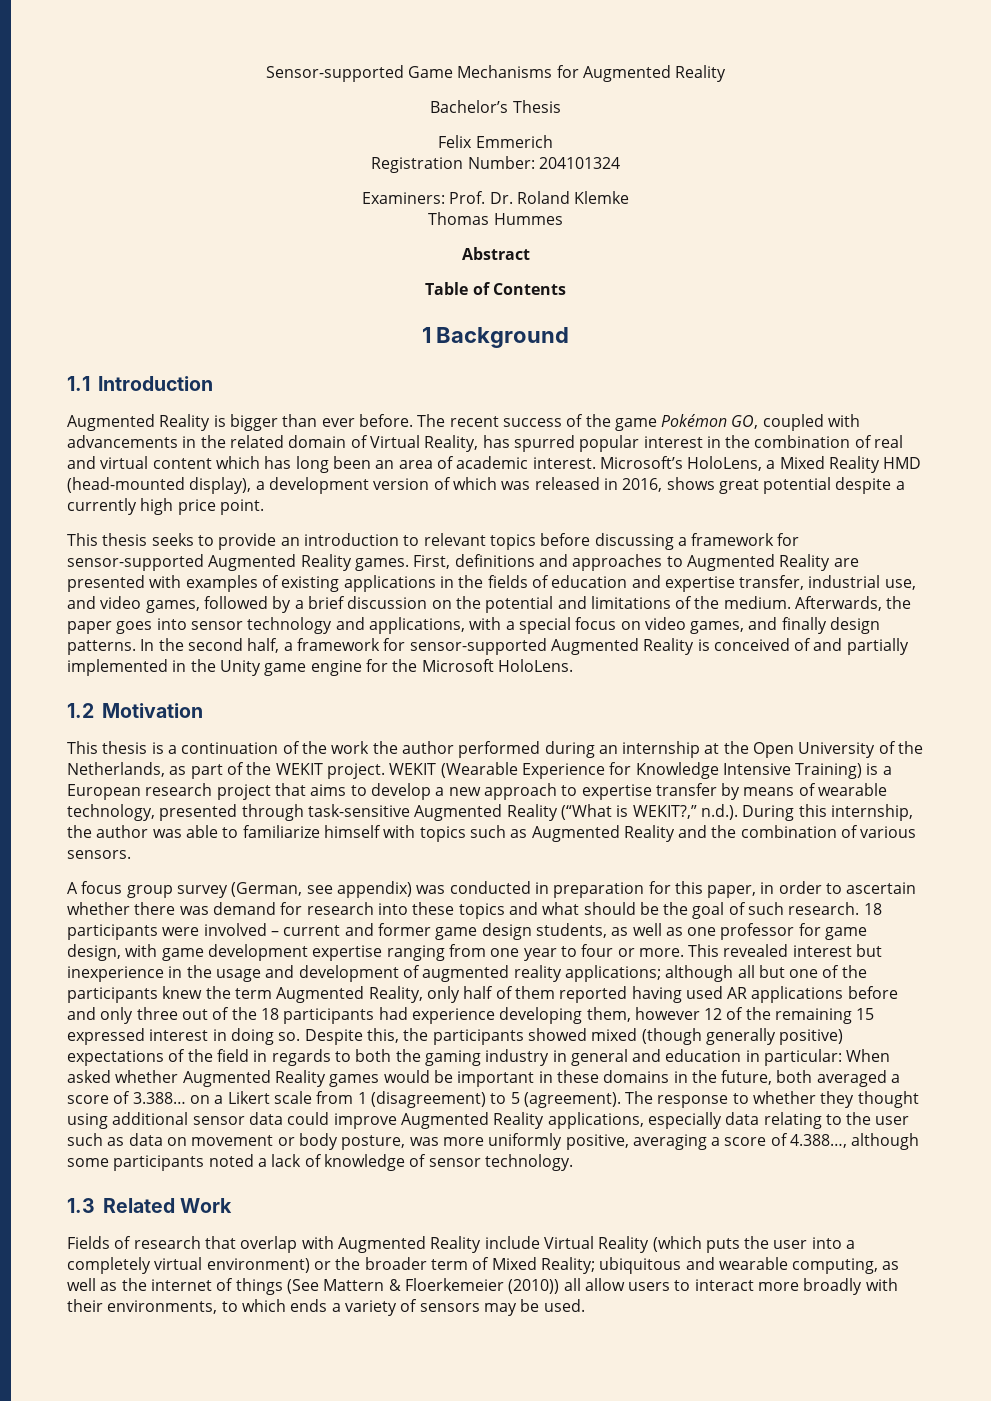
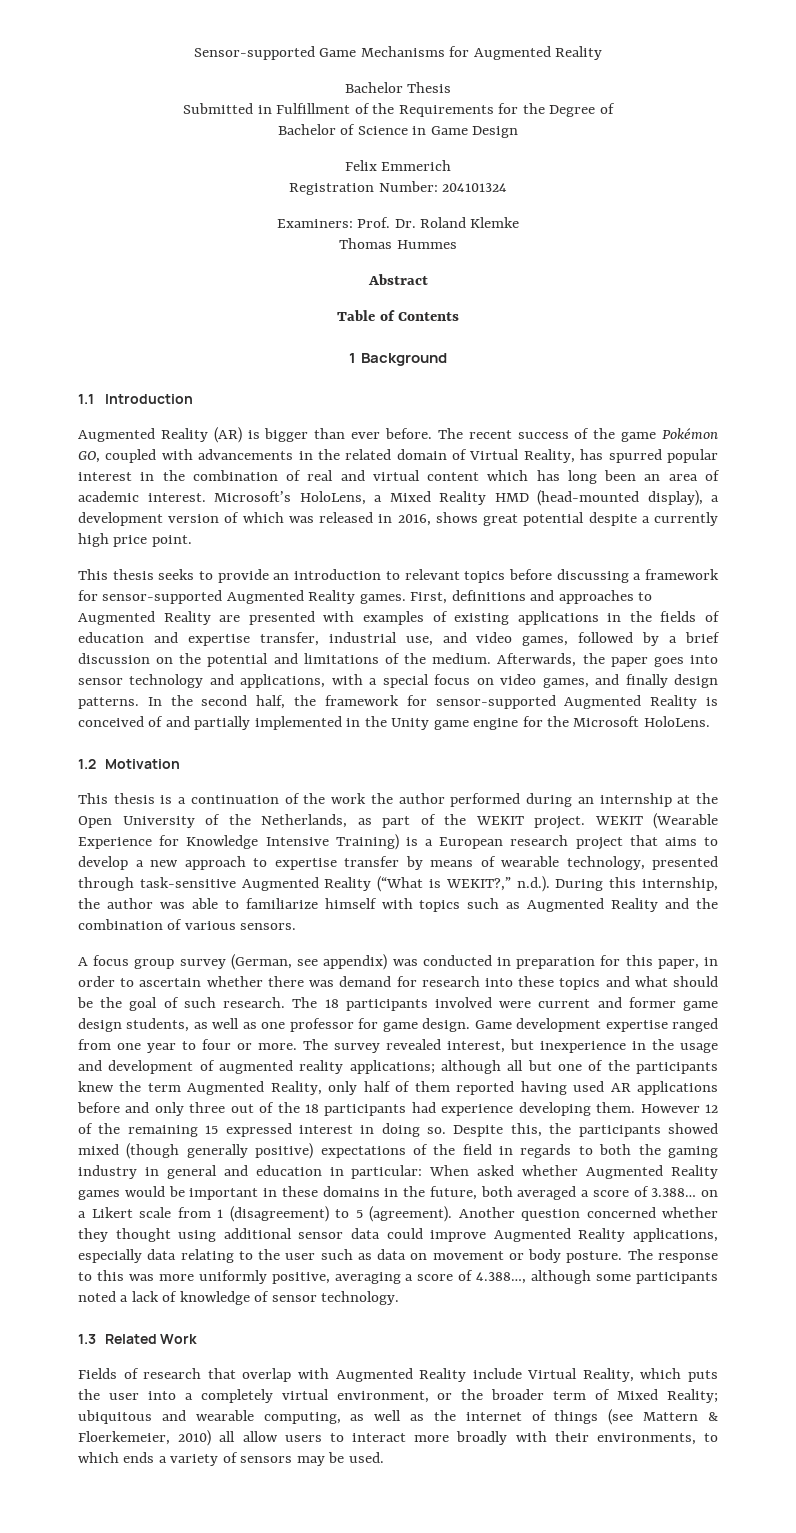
- Bachelor’s Thesis
+ Bachelor Thesis
+ Submitted in Fulfillment of the Requirements for the Degree of
+ Bachelor of Science in Game Design
- Augmented Reality is bigger than ever before.
+ Augmented Reality (AR) is bigger than ever before.
- In the second half, a framework for sensor-supported Augmented Reality is conceived of and partially implemented in the Unity game engine for the Microsoft HoloLens.
+ In the second half, the framework for sensor-supported Augmented Reality is conceived of and partially implemented in the Unity game engine for the Microsoft HoloLens.
- 18 participants were involved – current and former game design students, as well as one professor for game design, with game development expertise ranging from one year to four or more.
+ The 18 participants involved were current and former game design students, as well as one professor for game design. Game development expertise ranged from one year to four or more.
- This revealed interest but inexperience in the usage and development of augmented reality applications; although all but one of the participants knew the term Augmented Reality, only half of them reported having used AR applications before and only three out of the 18 participants had experience developing them, however 12 of the remaining 15 expressed interest in doing so.
+ The survey revealed interest, but inexperience in the usage and development of augmented reality applications; although all but one of the participants knew the term Augmented Reality, only half of them reported having used AR applications before and only three out of the 18 participants had experience developing them. However 12 of the remaining 15 expressed interest in doing so.
- The response to whether they thought using additional sensor data could improve Augmented Reality applications, especially data relating to the user such as data on movement or body posture, was more uniformly positive, averaging a score of 4.388…, although some participants noted a lack of knowledge of sensor technology.
+ Another question concerned whether they thought using additional sensor data could improve Augmented Reality applications, especially data relating to the user such as data on movement or body posture. The response to this was more uniformly positive, averaging a score of 4.388…, although some participants noted a lack of knowledge of sensor technology.
- Fields of research that overlap with Augmented Reality include Virtual Reality (which puts the user into a completely virtual environment) or the broader term of Mixed Reality; ubiquitous and wearable computing, as well as the internet of things (See Mattern & Floerkemeier (2010)) all allow users to interact more broadly with their environments, to which ends a variety of sensors may be used.
+ Fields of research that overlap with Augmented Reality include Virtual Reality, which puts the user into a completely virtual environment, or the broader term of Mixed Reality; ubiquitous and wearable computing, as well as the internet of things (see Mattern & Floerkemeier, 2010) all allow users to interact more broadly with their environments, to which ends a variety of sensors may be used.

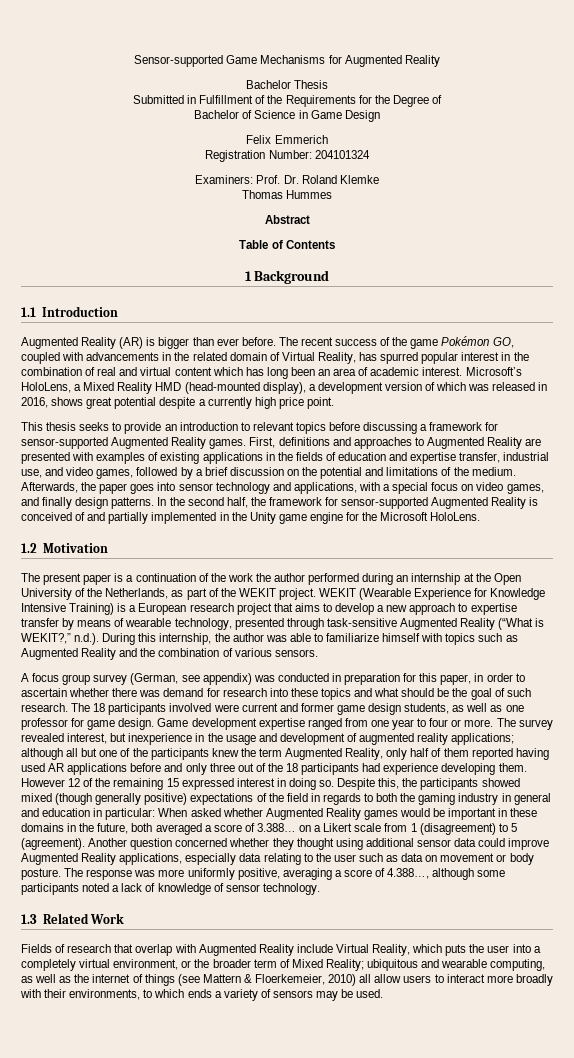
- This thesis is a continuation of the work the author performed during an internship at the Open University of the Netherlands, as part of the WEKIT project.
+ The present paper is a continuation of the work the author performed during an internship at the Open University of the Netherlands, as part of the WEKIT project.
- The response to this was more uniformly positive, averaging a score of 4.388…, although some participants noted a lack of knowledge of sensor technology.
+ The response was more uniformly positive, averaging a score of 4.388…, although some participants noted a lack of knowledge of sensor technology.

